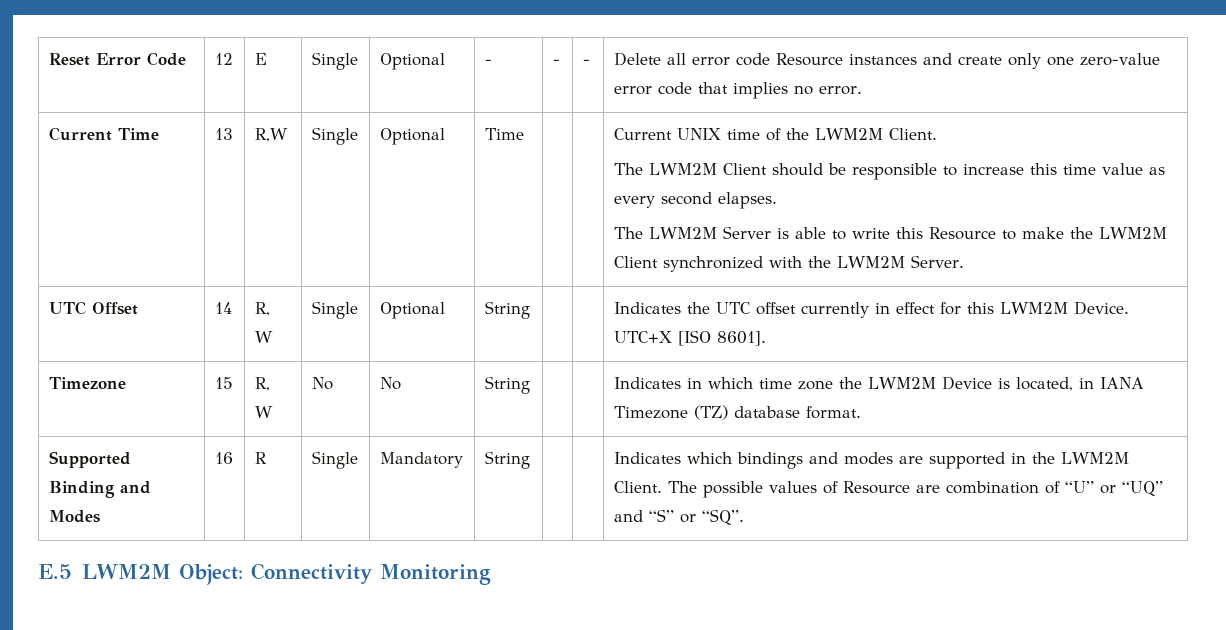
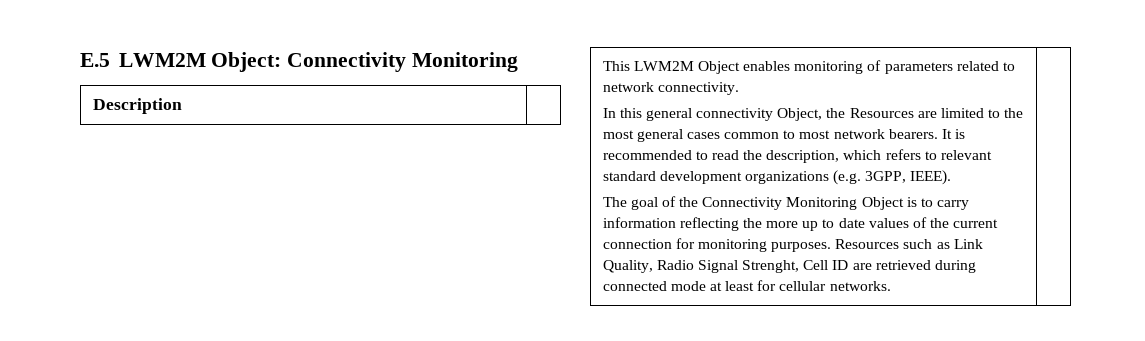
- Reset Error Code | 12 | E | Single | Optional | - | - | - | Delete all error code Resource instances and create only one zero-value error code that implies no error.
- Current Time | 13 | R,W | Single | Optional | Time | | | Current UNIX time of the LWM2M Client.
- The LWM2M Client should be responsible to increase this time value as every second elapses.
- The LWM2M Server is able to write this Resource to make the LWM2M Client synchronized with the LWM2M Server.
- UTC Offset | 14 | R, W | Single | Optional | String | | | Indicates the UTC offset currently in effect for this LWM2M Device. UTC+X [ISO 8601].
- Timezone | 15 | R, W | No | No | String | | | Indicates in which time zone the LWM2M Device is located, in IANA Timezone (TZ) database format.
- Supported Binding and Modes | 16 | R | Single | Mandatory | String | | | Indicates which bindings and modes are supported in the LWM2M Client. The possible values of Resource are combination of “U” or “UQ” and “S” or “SQ”.
+ Description |
+ This LWM2M Object enables monitoring of parameters related to network connectivity.
+ In this general connectivity Object, the Resources are limited to the most general cases common to most network bearers. It is recommended to read the description, which refers to relevant standard development organizations (e.g. 3GPP, IEEE).
+ The goal of the Connectivity Monitoring Object is to carry information reflecting the more up to date values of the current connection for monitoring purposes. Resources such as Link Quality, Radio Signal Strenght, Cell ID are retrieved during connected mode at least for cellular networks.

